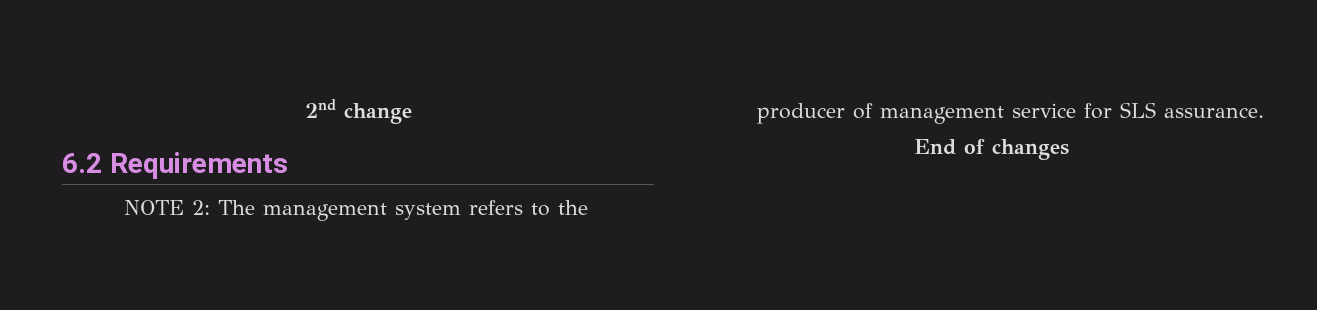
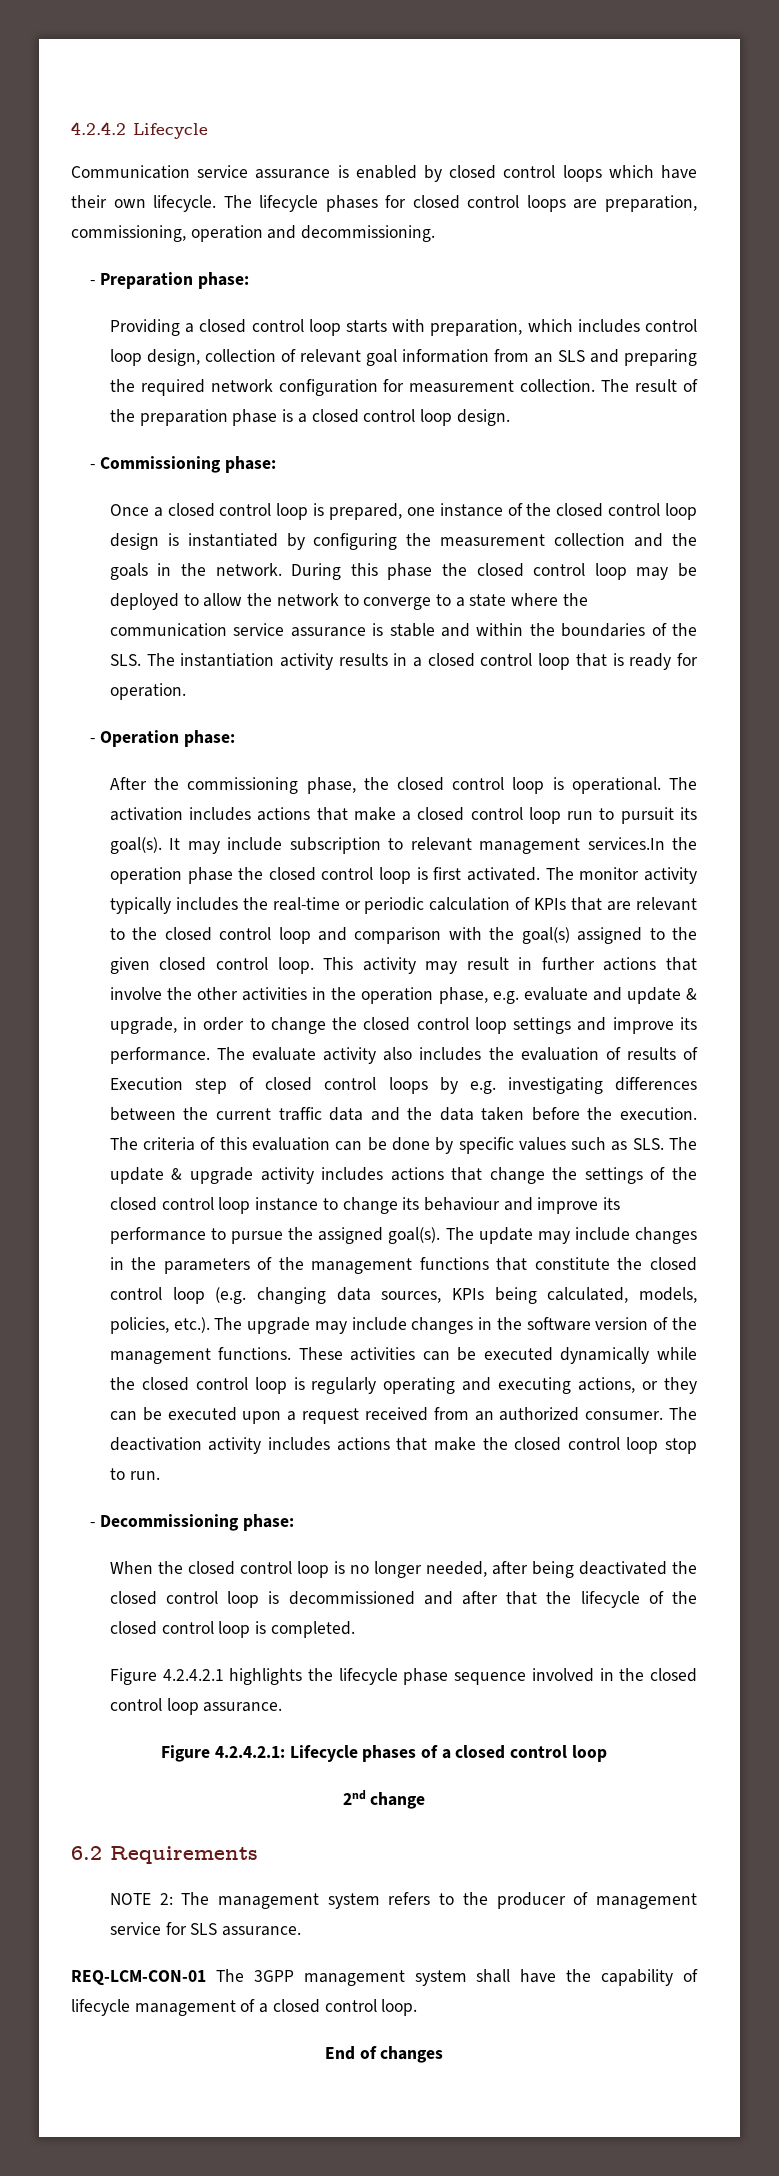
+ 4.2.4.2 Lifecycle
+ Communication service assurance is enabled by closed control loops which have their own lifecycle. The lifecycle phases for closed control loops are preparation, commissioning, operation and decommissioning.
+ - Preparation phase:
+ Providing a closed control loop starts with preparation, which includes control loop design, collection of relevant goal information from an SLS and preparing the required network configuration for measurement collection. The result of the preparation phase is a closed control loop design.
+ - Commissioning phase:
+ Once a closed control loop is prepared, one instance of the closed control loop design is instantiated by configuring the measurement collection and the goals in the network. During this phase the closed control loop may be deployed to allow the network to converge to a state where the communication service assurance is stable and within the boundaries of the SLS. The instantiation activity results in a closed control loop that is ready for operation.
+ - Operation phase:
+ After the commissioning phase, the closed control loop is operational. The activation includes actions that make a closed control loop run to pursuit its goal(s). It may include subscription to relevant management services.In the operation phase the closed control loop is first activated. The monitor activity typically includes the real-time or periodic calculation of KPIs that are relevant to the closed control loop and comparison with the goal(s) assigned to the given closed control loop. This activity may result in further actions that involve the other activities in the operation phase, e.g. evaluate and update & upgrade, in order to change the closed control loop settings and improve its performance. The evaluate activity also includes the evaluation of results of Execution step of closed control loops by e.g. investigating differences between the current traffic data and the data taken before the execution. The criteria of this evaluation can be done by specific values such as SLS. The update & upgrade activity includes actions that change the settings of the closed control loop instance to change its behaviour and improve its performance to pursue the assigned goal(s). The update may include changes in the parameters of the management functions that constitute the closed control loop (e.g. changing data sources, KPIs being calculated, models, policies, etc.). The upgrade may include changes in the software version of the management functions. These activities can be executed dynamically while the closed control loop is regularly operating and executing actions, or they can be executed upon a request received from an authorized consumer. The deactivation activity includes actions that make the closed control loop stop to run.
+ - Decommissioning phase:
+ When the closed control loop is no longer needed, after being deactivated the closed control loop is decommissioned and after that the lifecycle of the closed control loop is completed.
+ Figure 4.2.4.2.1 highlights the lifecycle phase sequence involved in the closed control loop assurance.
+ Figure 4.2.4.2.1: Lifecycle phases of a closed control loop
+ REQ-LCM-CON-01 The 3GPP management system shall have the capability of lifecycle management of a closed control loop.

